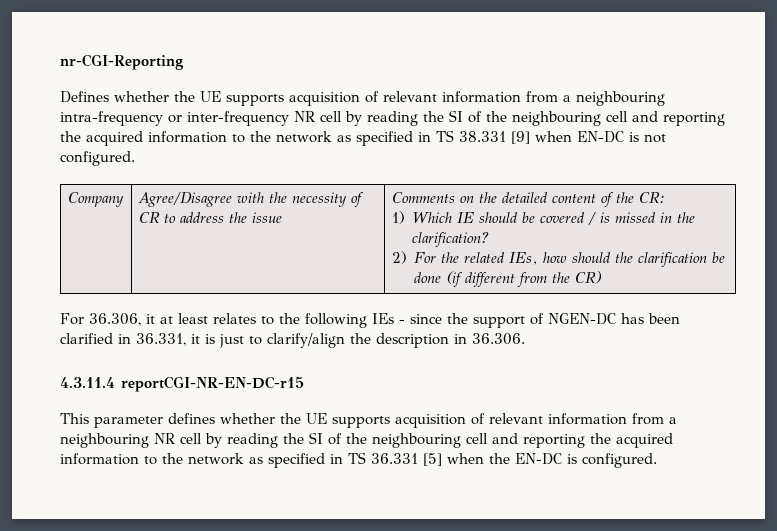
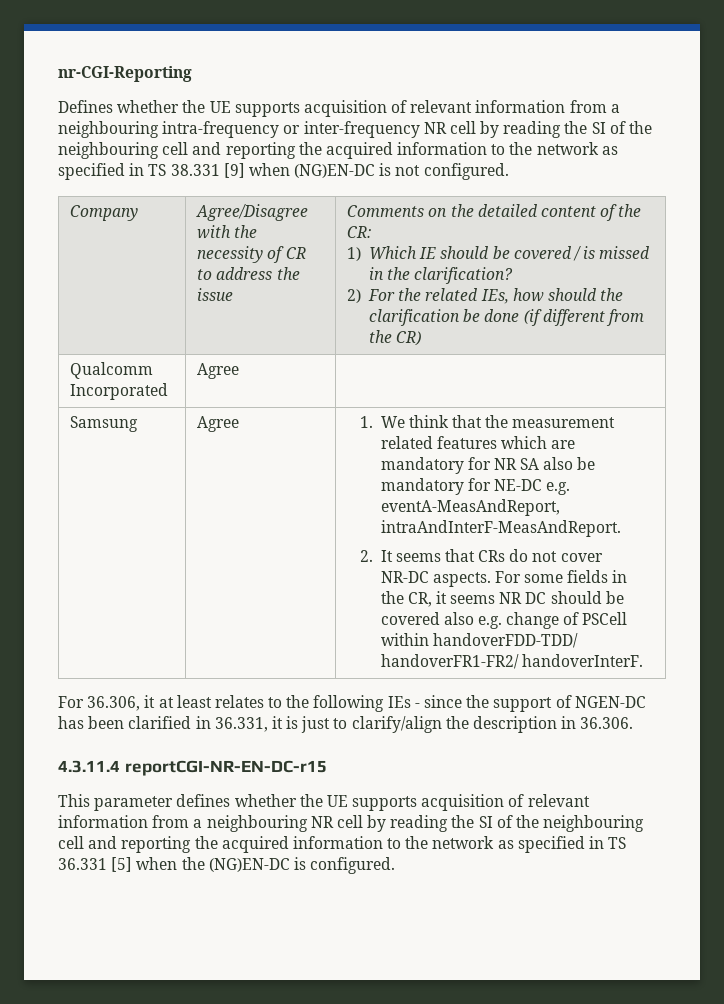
- Defines whether the UE supports acquisition of relevant information from a neighbouring intra-frequency or inter-frequency NR cell by reading the SI of the neighbouring cell and reporting the acquired information to the network as specified in TS 38.331 [9] when EN-DC is not configured.
+ Defines whether the UE supports acquisition of relevant information from a neighbouring intra-frequency or inter-frequency NR cell by reading the SI of the neighbouring cell and reporting the acquired information to the network as specified in TS 38.331 [9] when (NG)EN-DC is not configured.
+ Qualcomm Incorporated | Agree |
+ Samsung | Agree | 1. We think that the measurement related features which are mandatory for NR SA also be mandatory for NE-DC e.g. eventA-MeasAndReport, intraAndInterF-MeasAndReport.
+ 2. It seems that CRs do not cover NR-DC aspects. For some fields in the CR, it seems NR DC should be covered also e.g. change of PSCell within handoverFDD-TDD/ handoverFR1-FR2/ handoverInterF.
- This parameter defines whether the UE supports acquisition of relevant information from a neighbouring NR cell by reading the SI of the neighbouring cell and reporting the acquired information to the network as specified in TS 36.331 [5] when the EN-DC is configured.
+ This parameter defines whether the UE supports acquisition of relevant information from a neighbouring NR cell by reading the SI of the neighbouring cell and reporting the acquired information to the network as specified in TS 36.331 [5] when the (NG)EN-DC is configured.

